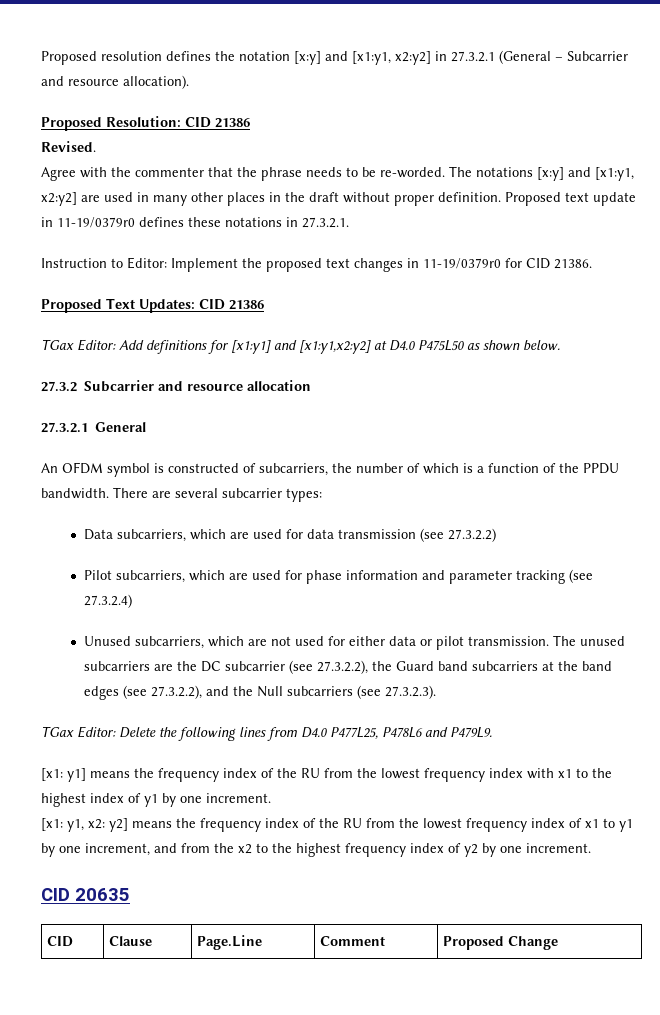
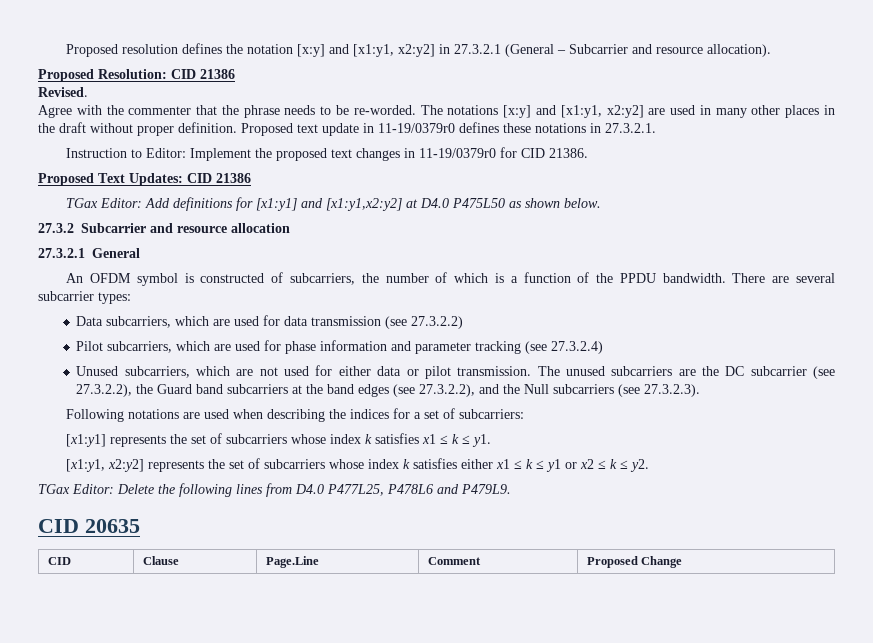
+ Following notations are used when describing the indices for a set of subcarriers:
+ [x1:y1] represents the set of subcarriers whose index k satisfies x1 ≤ k ≤ y1.
+ [x1:y1, x2:y2] represents the set of subcarriers whose index k satisfies either x1 ≤ k ≤ y1 or x2 ≤ k ≤ y2.
- [x1: y1] means the frequency index of the RU from the lowest frequency index with x1 to the highest index of y1 by one increment.
- [x1: y1, x2: y2] means the frequency index of the RU from the lowest frequency index of x1 to y1 by one increment, and from the x2 to the highest frequency index of y2 by one increment.

